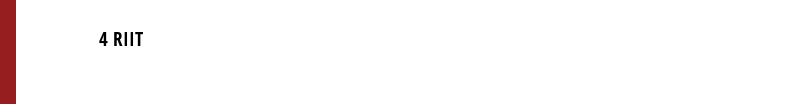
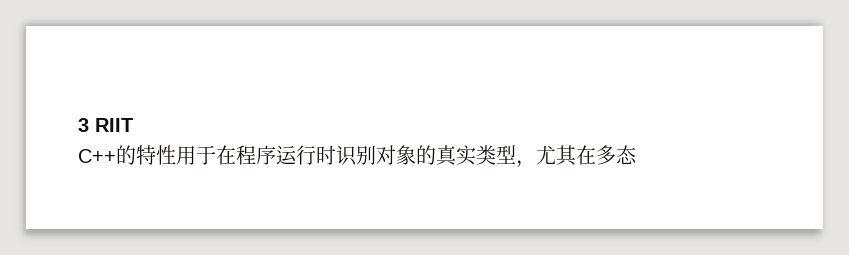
- 4 RIIT
+ 3 RIIT
+ C++的特性用于在程序运行时识别对象的真实类型，尤其在多态

